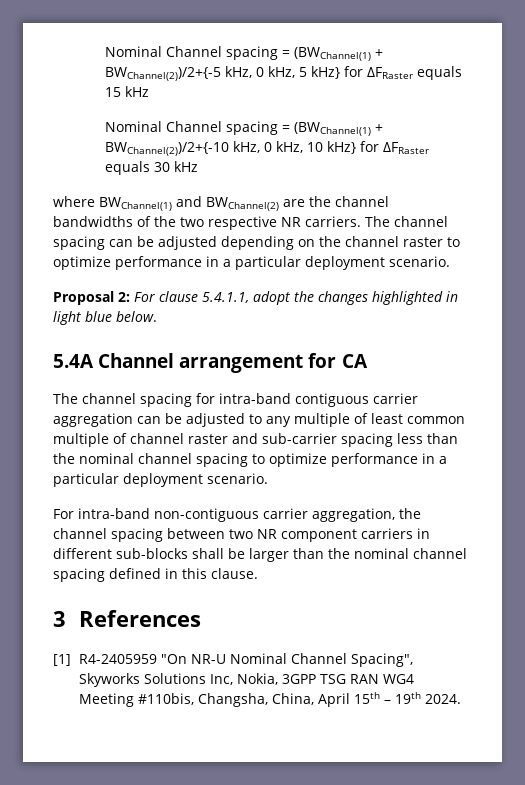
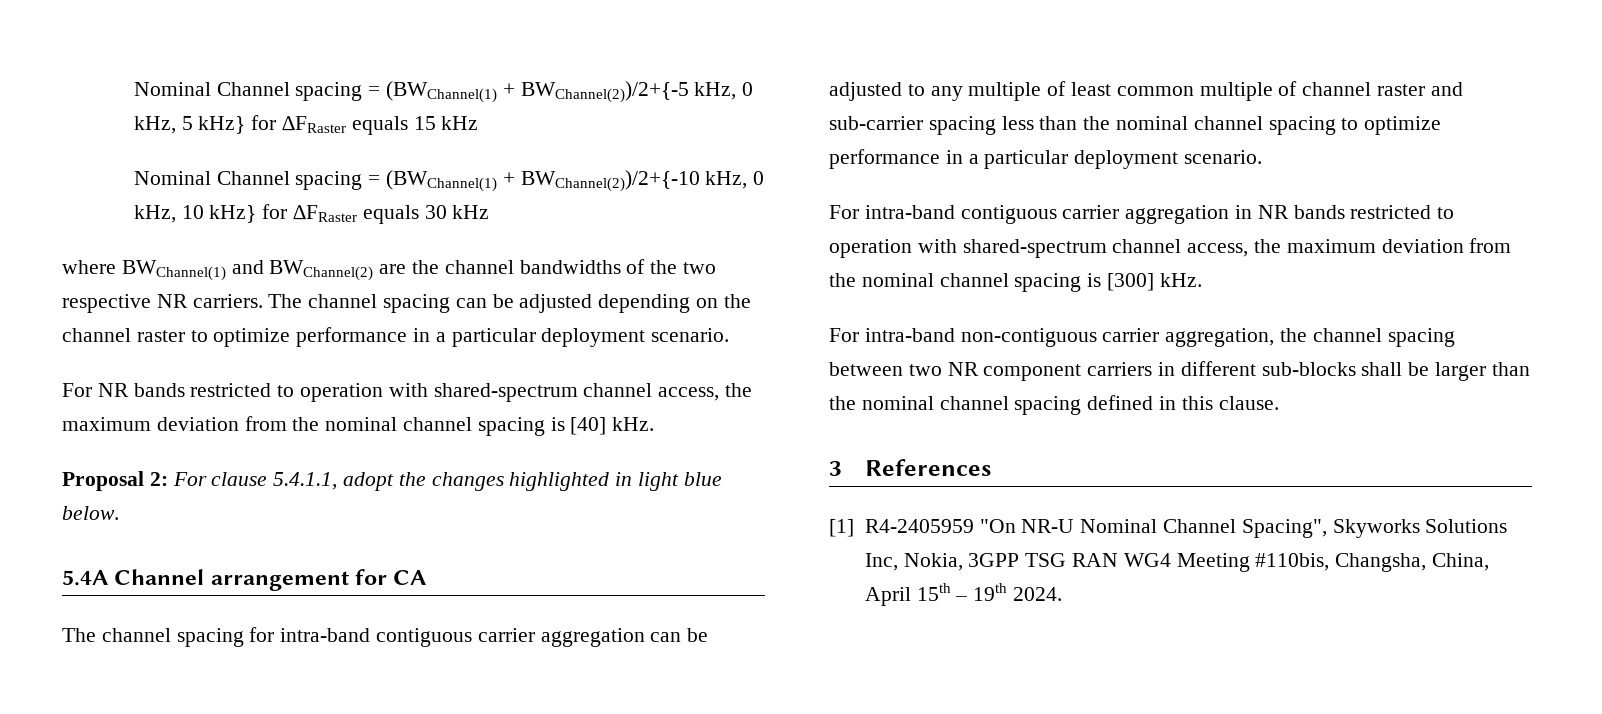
+ For NR bands restricted to operation with shared-spectrum channel access, the maximum deviation from the nominal channel spacing is [40] kHz.
+ For intra-band contiguous carrier aggregation in NR bands restricted to operation with shared-spectrum channel access, the maximum deviation from the nominal channel spacing is [300] kHz.

